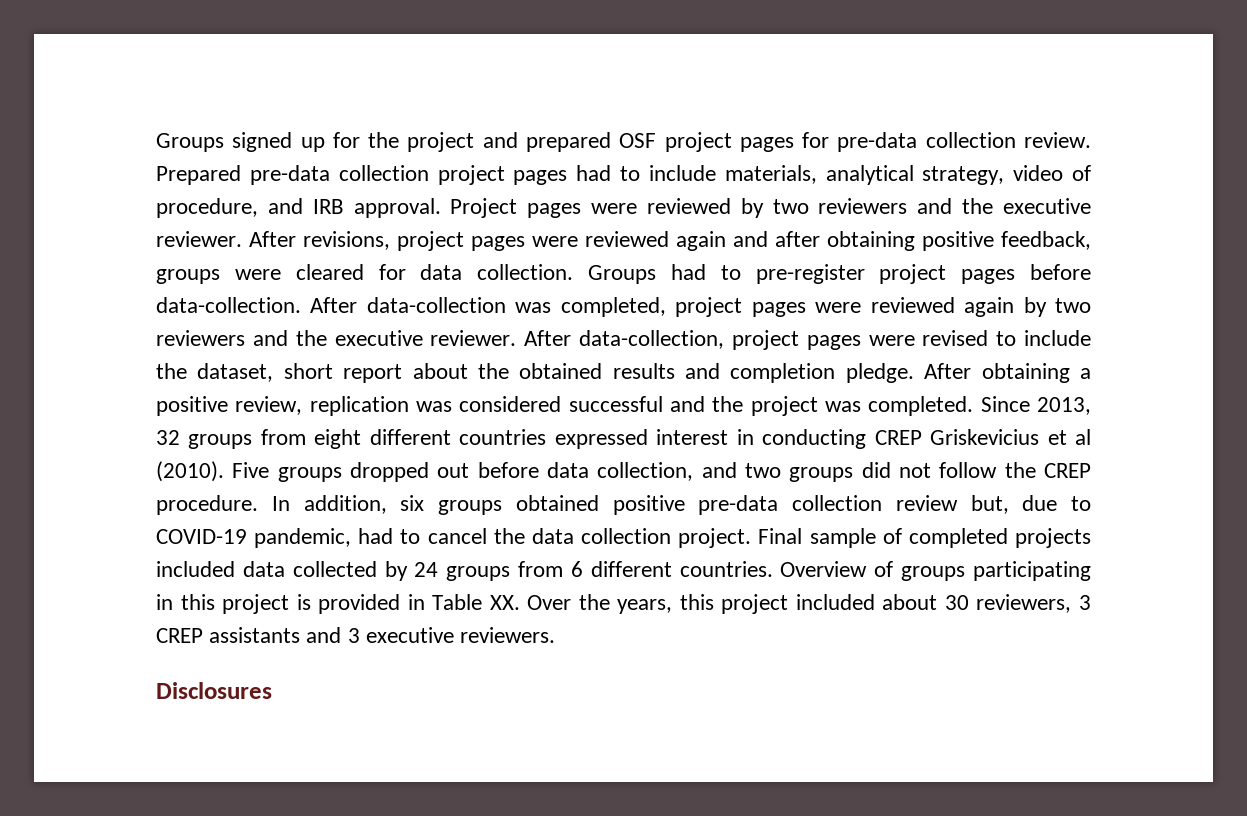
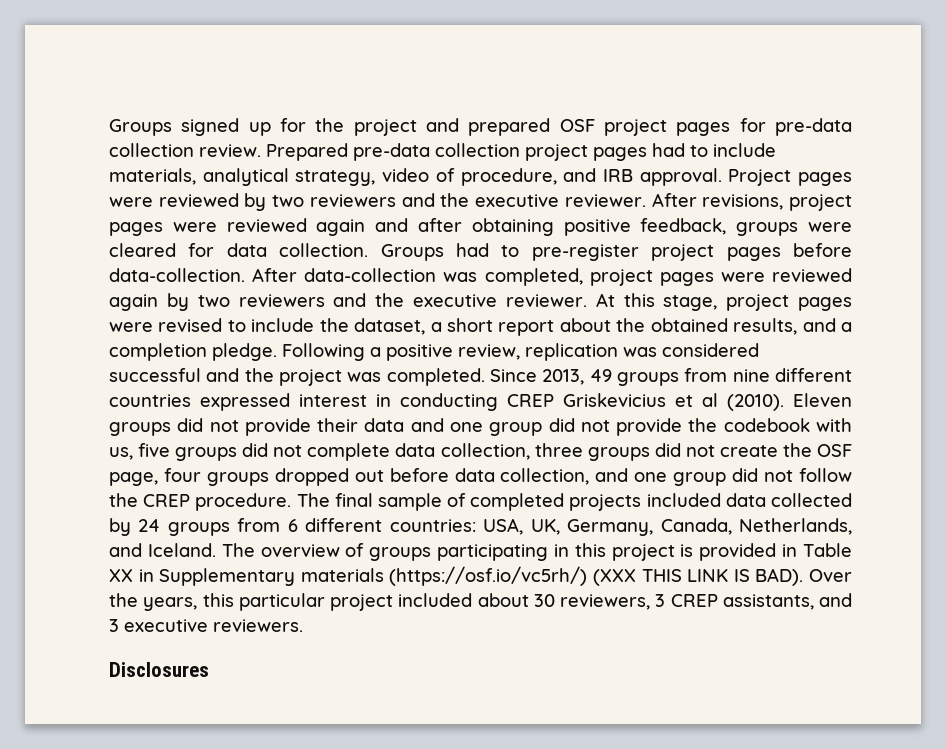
- After data-collection, project pages were revised to include the dataset, short report about the obtained results and completion pledge. After obtaining a positive review, replication was considered successful and the project was completed.
+ At this stage, project pages were revised to include the dataset, a short report about the obtained results, and a completion pledge. Following a positive review, replication was considered successful and the project was completed.
- Since 2013, 32 groups from eight different countries expressed interest in conducting CREP Griskevicius et al (2010).
+ Since 2013, 49 groups from nine different countries expressed interest in conducting CREP Griskevicius et al (2010).
- Five groups dropped out before data collection, and two groups did not follow the CREP procedure.
+ Eleven groups did not provide their data and one group did not provide the codebook with us, five groups did not complete data collection, three groups did not create the OSF page, four groups dropped out before data collection, and one group did not follow the CREP procedure.
- In addition, six groups obtained positive pre-data collection review but, due to COVID-19 pandemic, had to cancel the data collection project. Final sample of completed projects included data collected by 24 groups from 6 different countries. Overview of groups participating in this project is provided in Table XX. Over the years, this project included about 30 reviewers, 3 CREP assistants and 3 executive reviewers.
+ The final sample of completed projects included data collected by 24 groups from 6 different countries: USA, UK, Germany, Canada, Netherlands, and Iceland. The overview of groups participating in this project is provided in Table XX in Supplementary materials (https://osf.io/vc5rh/) (XXX THIS LINK IS BAD). Over the years, this particular project included about 30 reviewers, 3 CREP assistants, and 3 executive reviewers.

